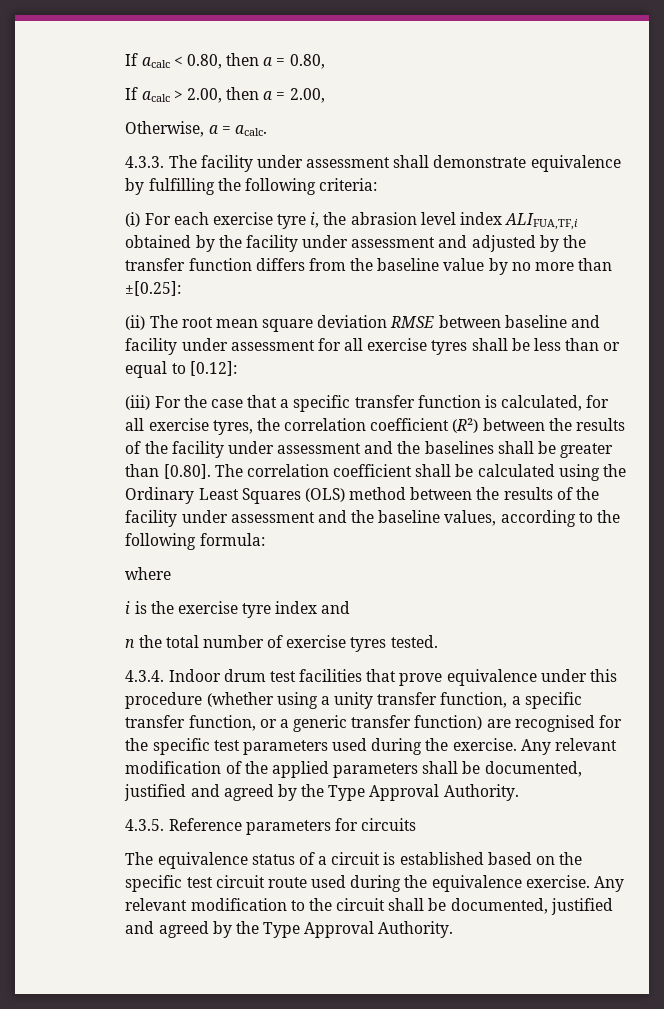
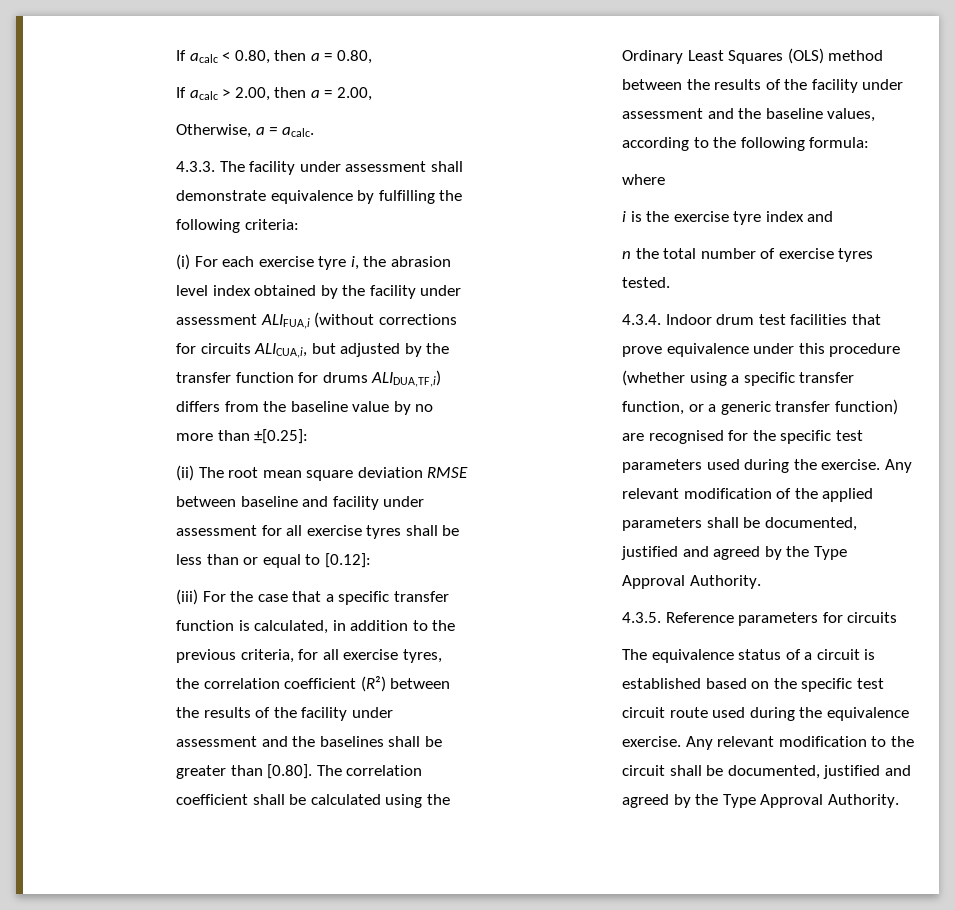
- (i) For each exercise tyre i, the abrasion level index ALIFUA,TF,i obtained by the facility under assessment and adjusted by the transfer function differs from the baseline value by no more than ±[0.25]:
+ (i) For each exercise tyre i, the abrasion level index obtained by the facility under assessment ALIFUA,i (without corrections for circuits ALICUA,i, but adjusted by the transfer function for drums ALIDUA,TF,i) differs from the baseline value by no more than ±[0.25]:
- (iii) For the case that a specific transfer function is calculated, for all exercise tyres, the correlation coefficient (R²) between the results of the facility under assessment and the baselines shall be greater than [0.80]. The correlation coefficient shall be calculated using the Ordinary Least Squares (OLS) method between the results of the facility under assessment and the baseline values, according to the following formula:
+ (iii) For the case that a specific transfer function is calculated, in addition to the previous criteria, for all exercise tyres, the correlation coefficient (R²) between the results of the facility under assessment and the baselines shall be greater than [0.80]. The correlation coefficient shall be calculated using the Ordinary Least Squares (OLS) method between the results of the facility under assessment and the baseline values, according to the following formula:
- 4.3.4. Indoor drum test facilities that prove equivalence under this procedure (whether using a unity transfer function, a specific transfer function, or a generic transfer function) are recognised for the specific test parameters used during the exercise.
+ 4.3.4. Indoor drum test facilities that prove equivalence under this procedure (whether using a specific transfer function, or a generic transfer function) are recognised for the specific test parameters used during the exercise.

